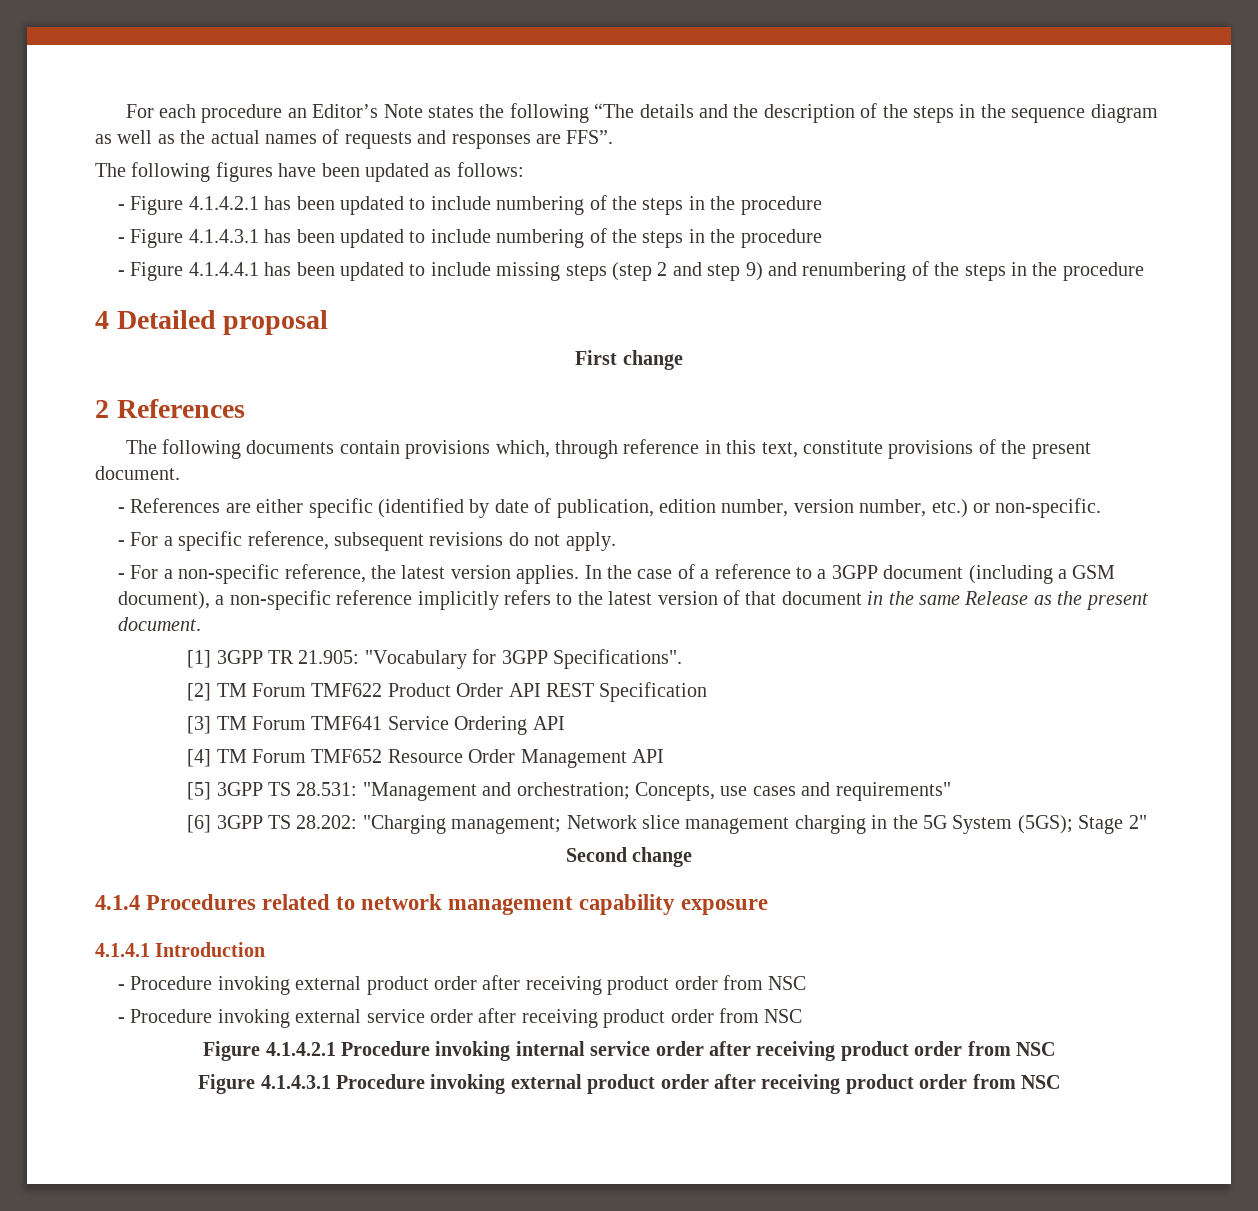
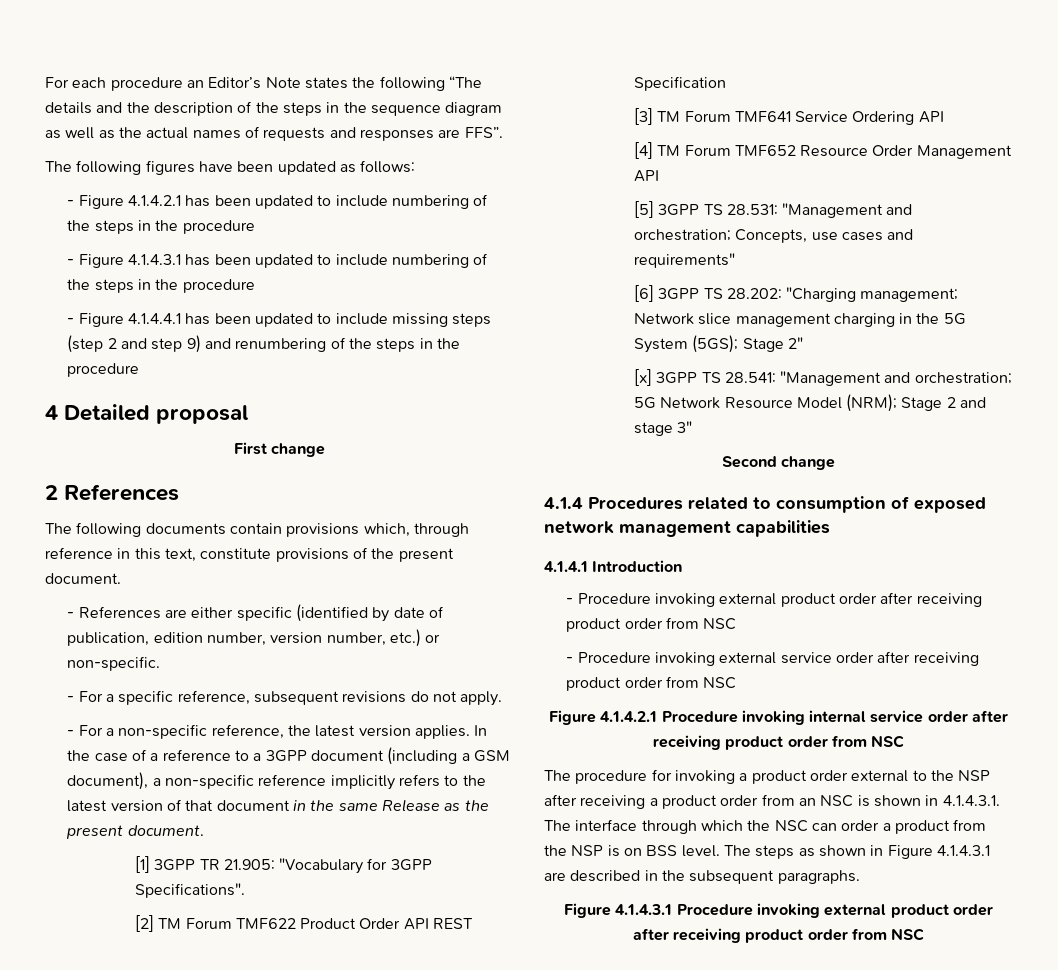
+ [x] 3GPP TS 28.541: "Management and orchestration; 5G Network Resource Model (NRM); Stage 2 and stage 3"
- 4.1.4 Procedures related to network management capability exposure
+ 4.1.4 Procedures related to consumption of exposed network management capabilities
+ The procedure for invoking a product order external to the NSP after receiving a product order from an NSC is shown in 4.1.4.3.1. The interface through which the NSC can order a product from the NSP is on BSS level. The steps as shown in Figure 4.1.4.3.1 are described in the subsequent paragraphs.

